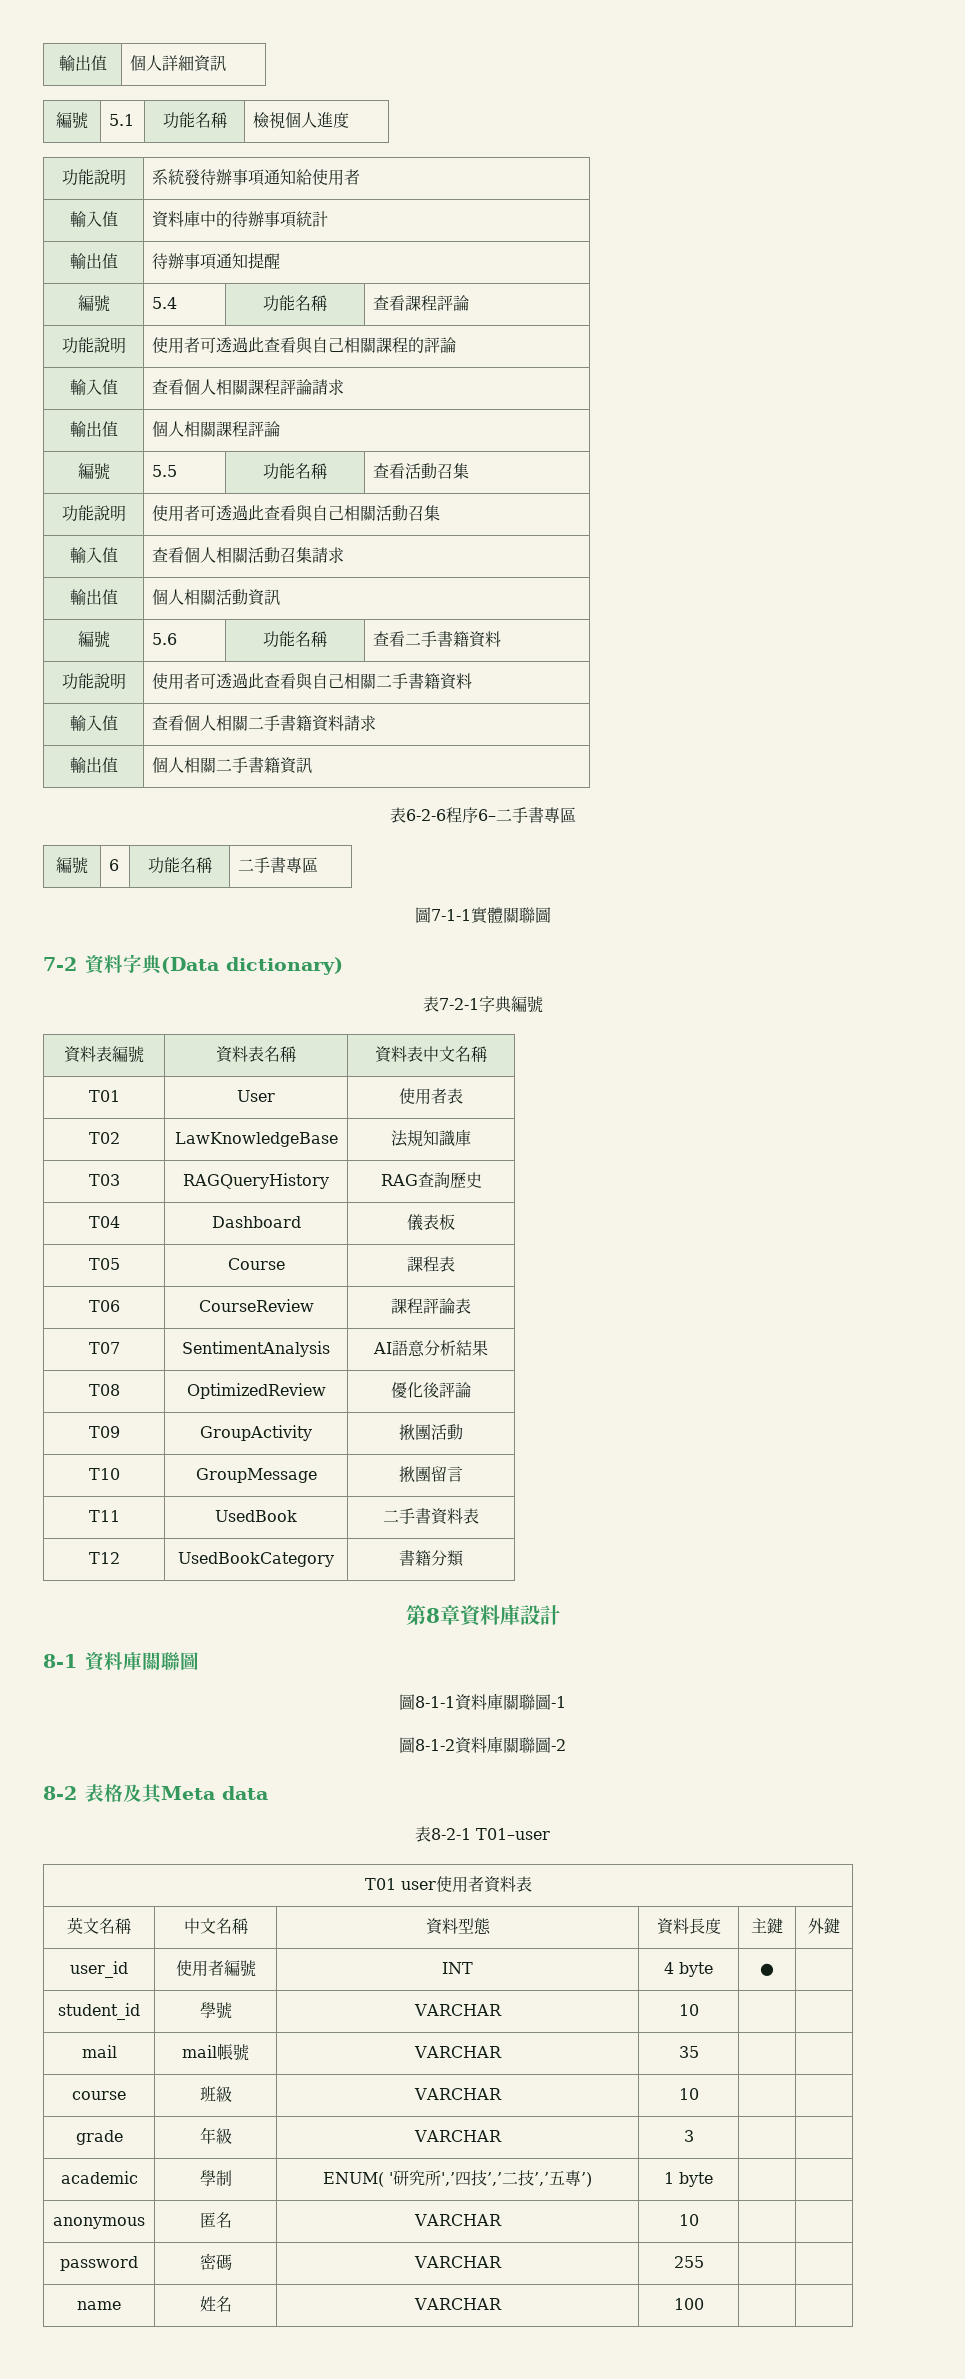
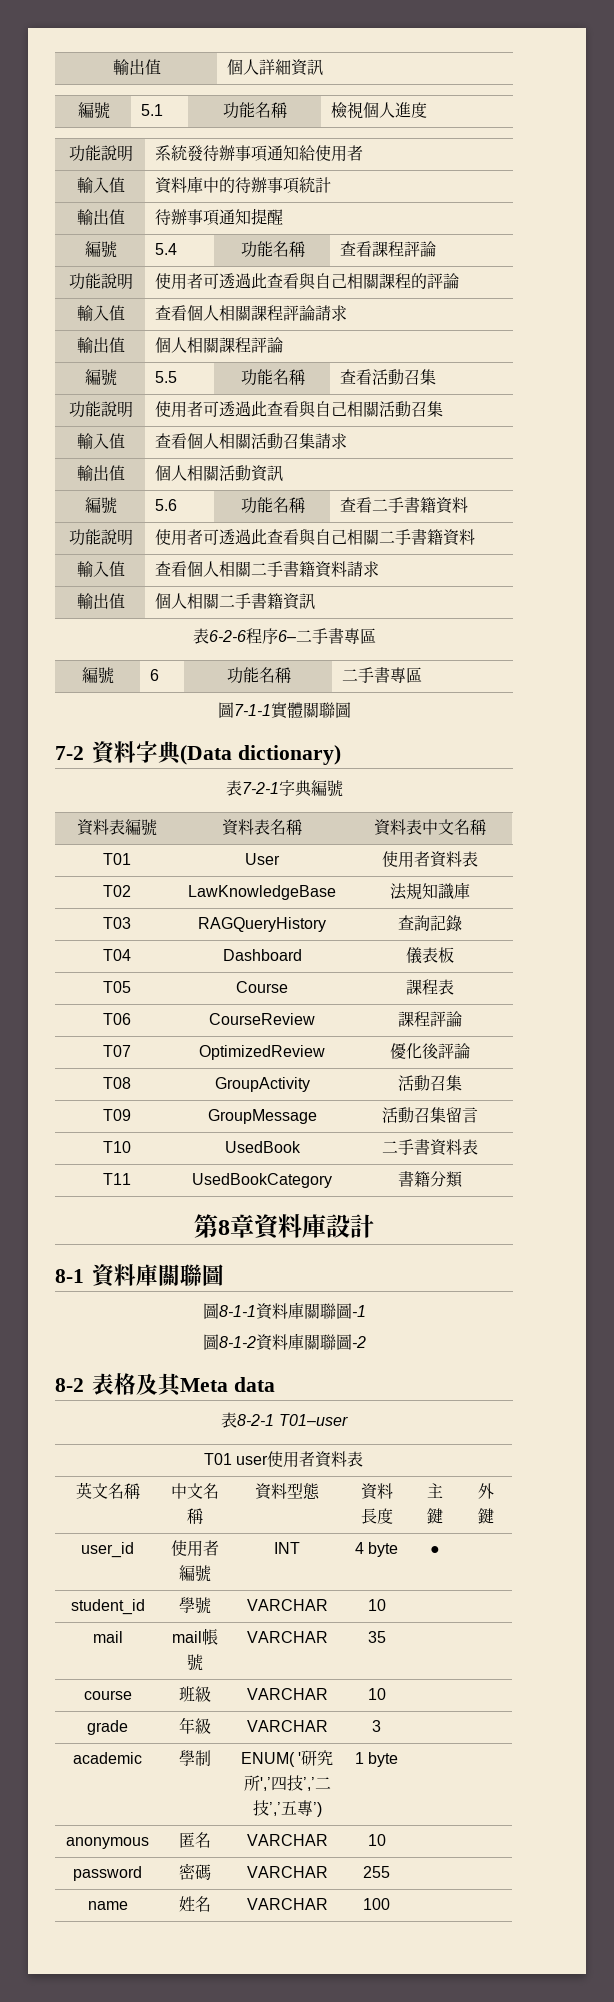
- T01 | User | 使用者表
+ T01 | User | 使用者資料表
- T03 | RAGQueryHistory | RAG查詢歷史
+ T03 | RAGQueryHistory | 查詢記錄
- T06 | CourseReview | 課程評論表
+ T06 | CourseReview | 課程評論
- T07 | SentimentAnalysis | AI語意分析結果
- T08 | OptimizedReview | 優化後評論
+ T07 | OptimizedReview | 優化後評論
- T09 | GroupActivity | 揪團活動
- T10 | GroupMessage | 揪團留言
+ T08 | GroupActivity | 活動召集
+ T09 | GroupMessage | 活動召集留言
- T11 | UsedBook | 二手書資料表
+ T10 | UsedBook | 二手書資料表
- T12 | UsedBookCategory | 書籍分類
+ T11 | UsedBookCategory | 書籍分類

